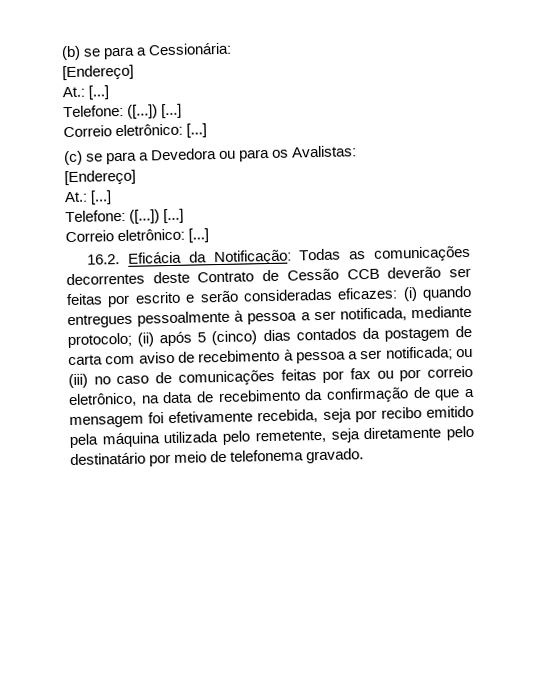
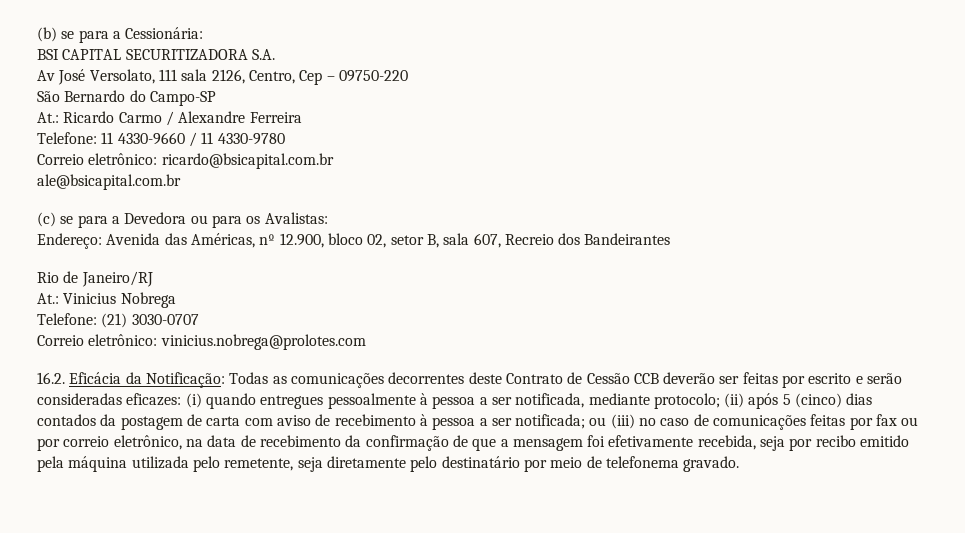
  (b) se para a Cessionária:
- [Endereço]
- At.: [...]
- Telefone: ([...]) [...]
- Correio eletrônico: [...]
+ BSI CAPITAL SECURITIZADORA S.A.
+ Av José Versolato, 111 sala 2126, Centro, Cep – 09750-220
+ São Bernardo do Campo-SP
+ At.: Ricardo Carmo / Alexandre Ferreira
+ Telefone: 11 4330-9660 / 11 4330-9780
+ Correio eletrônico: ricardo@bsicapital.com.br
+ ale@bsicapital.com.br
  (c) se para a Devedora ou para os Avalistas:
- [Endereço]
- At.: [...]
- Telefone: ([...]) [...]
- Correio eletrônico: [...]
+ Endereço: Avenida das Américas, nº 12.900, bloco 02, setor B, sala 607, Recreio dos Bandeirantes
+ Rio de Janeiro/RJ
+ At.: Vinicius Nobrega
+ Telefone: (21) 3030-0707
+ Correio eletrônico: vinicius.nobrega@prolotes.com

